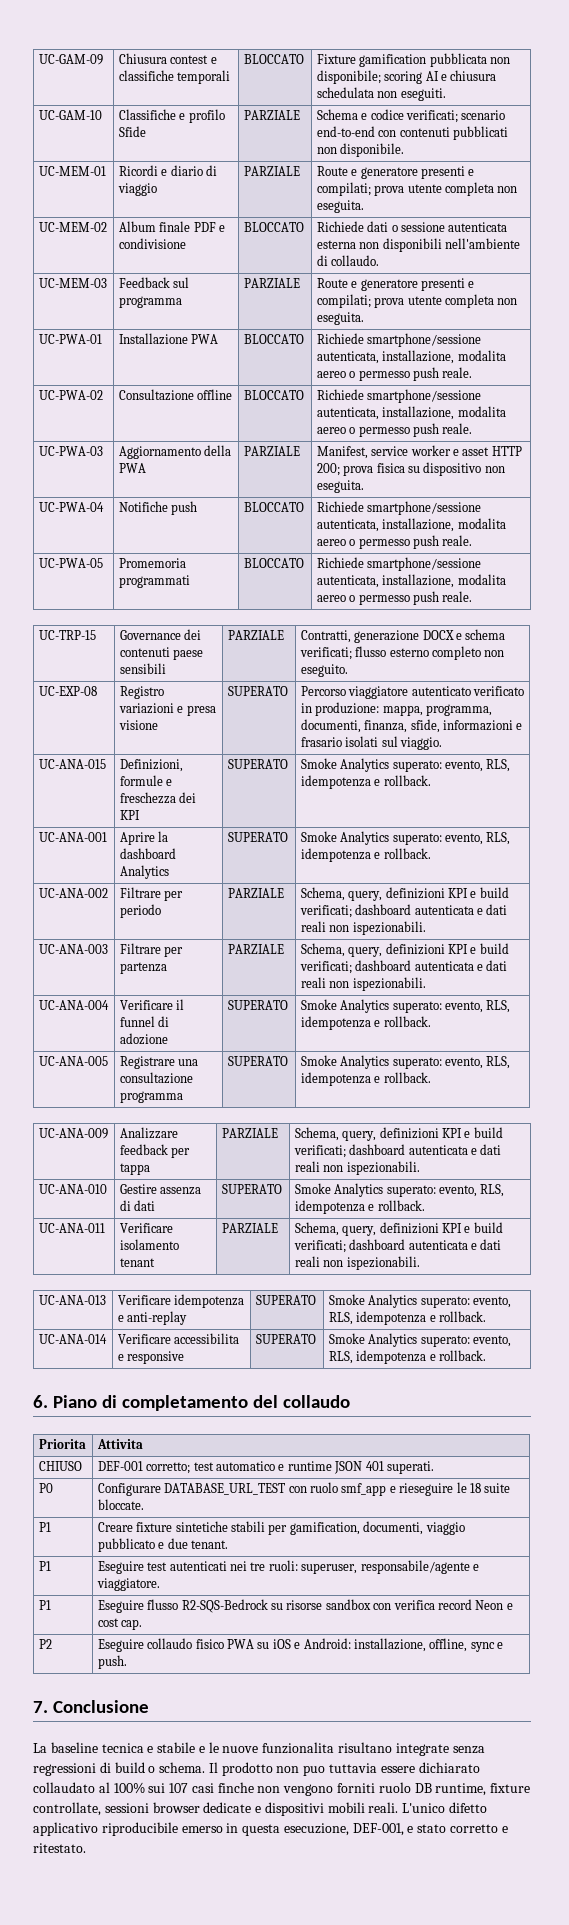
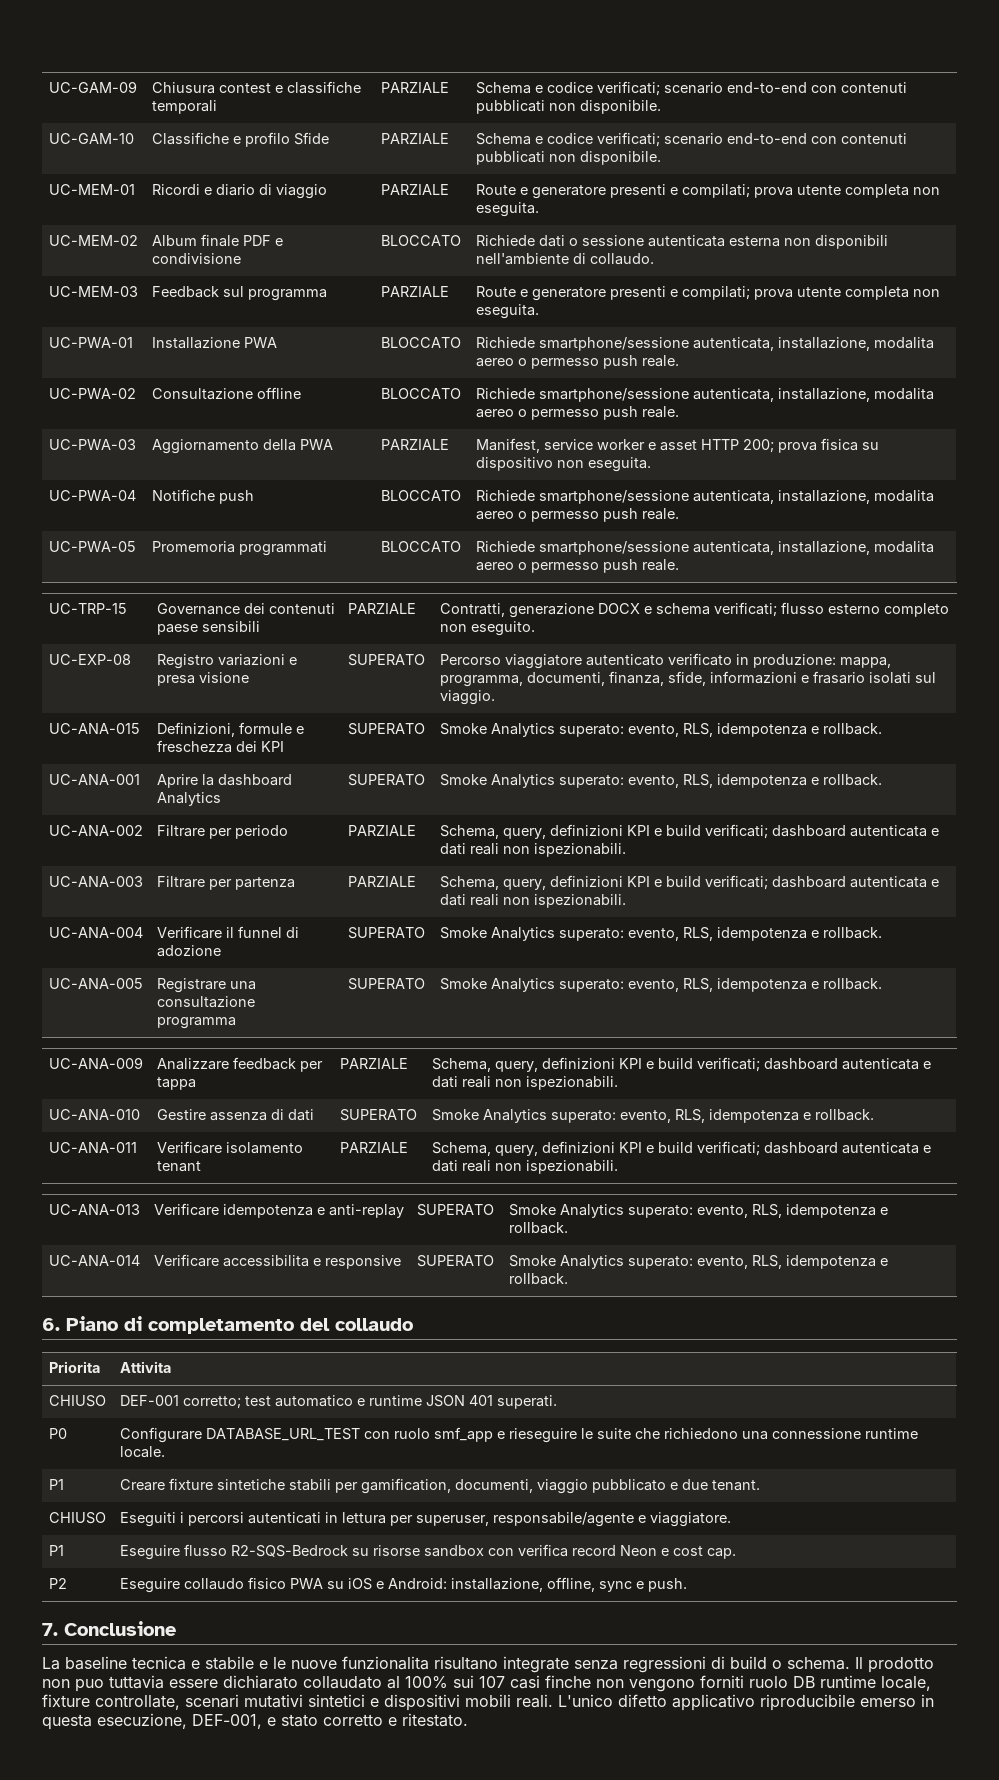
- UC-GAM-09 | Chiusura contest e classifiche temporali | BLOCCATO | Fixture gamification pubblicata non disponibile; scoring AI e chiusura schedulata non eseguiti.
+ UC-GAM-09 | Chiusura contest e classifiche temporali | PARZIALE | Schema e codice verificati; scenario end-to-end con contenuti pubblicati non disponibile.
- P0 | Configurare DATABASE_URL_TEST con ruolo smf_app e rieseguire le 18 suite bloccate.
+ P0 | Configurare DATABASE_URL_TEST con ruolo smf_app e rieseguire le suite che richiedono una connessione runtime locale.
- P1 | Eseguire test autenticati nei tre ruoli: superuser, responsabile/agente e viaggiatore.
+ CHIUSO | Eseguiti i percorsi autenticati in lettura per superuser, responsabile/agente e viaggiatore.
- Il prodotto non puo tuttavia essere dichiarato collaudato al 100% sui 107 casi finche non vengono forniti ruolo DB runtime, fixture controllate, sessioni browser dedicate e dispositivi mobili reali.
+ Il prodotto non puo tuttavia essere dichiarato collaudato al 100% sui 107 casi finche non vengono forniti ruolo DB runtime locale, fixture controllate, scenari mutativi sintetici e dispositivi mobili reali.

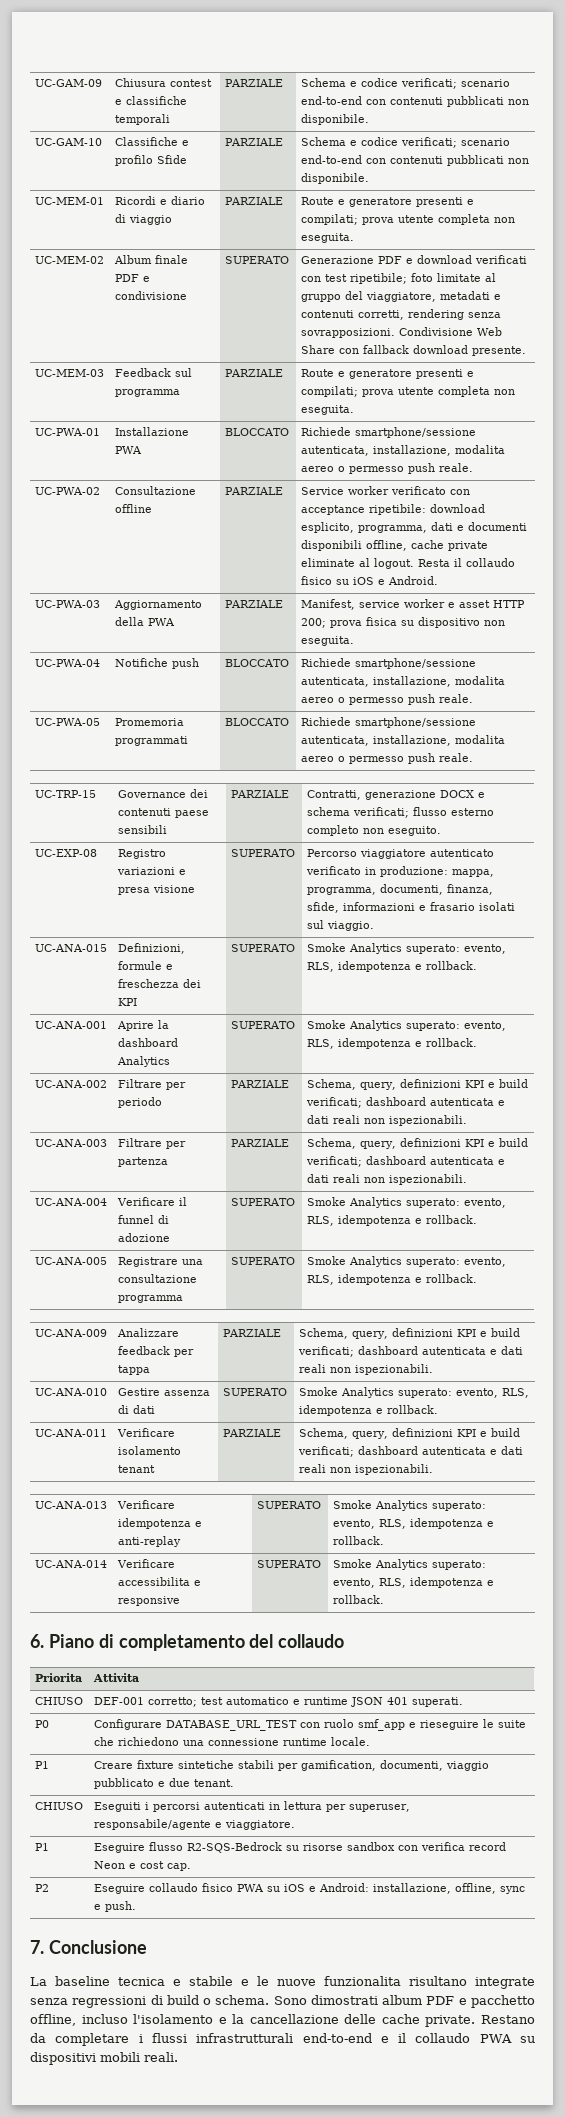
- UC-MEM-02 | Album finale PDF e condivisione | BLOCCATO | Richiede dati o sessione autenticata esterna non disponibili nell'ambiente di collaudo.
+ UC-MEM-02 | Album finale PDF e condivisione | SUPERATO | Generazione PDF e download verificati con test ripetibile; foto limitate al gruppo del viaggiatore, metadati e contenuti corretti, rendering senza sovrapposizioni. Condivisione Web Share con fallback download presente.
- UC-PWA-02 | Consultazione offline | BLOCCATO | Richiede smartphone/sessione autenticata, installazione, modalita aereo o permesso push reale.
+ UC-PWA-02 | Consultazione offline | PARZIALE | Service worker verificato con acceptance ripetibile: download esplicito, programma, dati e documenti disponibili offline, cache private eliminate al logout. Resta il collaudo fisico su iOS e Android.
- Il prodotto non puo tuttavia essere dichiarato collaudato al 100% sui 107 casi finche non vengono forniti ruolo DB runtime locale, fixture controllate, scenari mutativi sintetici e dispositivi mobili reali. L'unico difetto applicativo riproducibile emerso in questa esecuzione, DEF-001, e stato corretto e ritestato.
+ Sono dimostrati album PDF e pacchetto offline, incluso l'isolamento e la cancellazione delle cache private. Restano da completare i flussi infrastrutturali end-to-end e il collaudo PWA su dispositivi mobili reali.

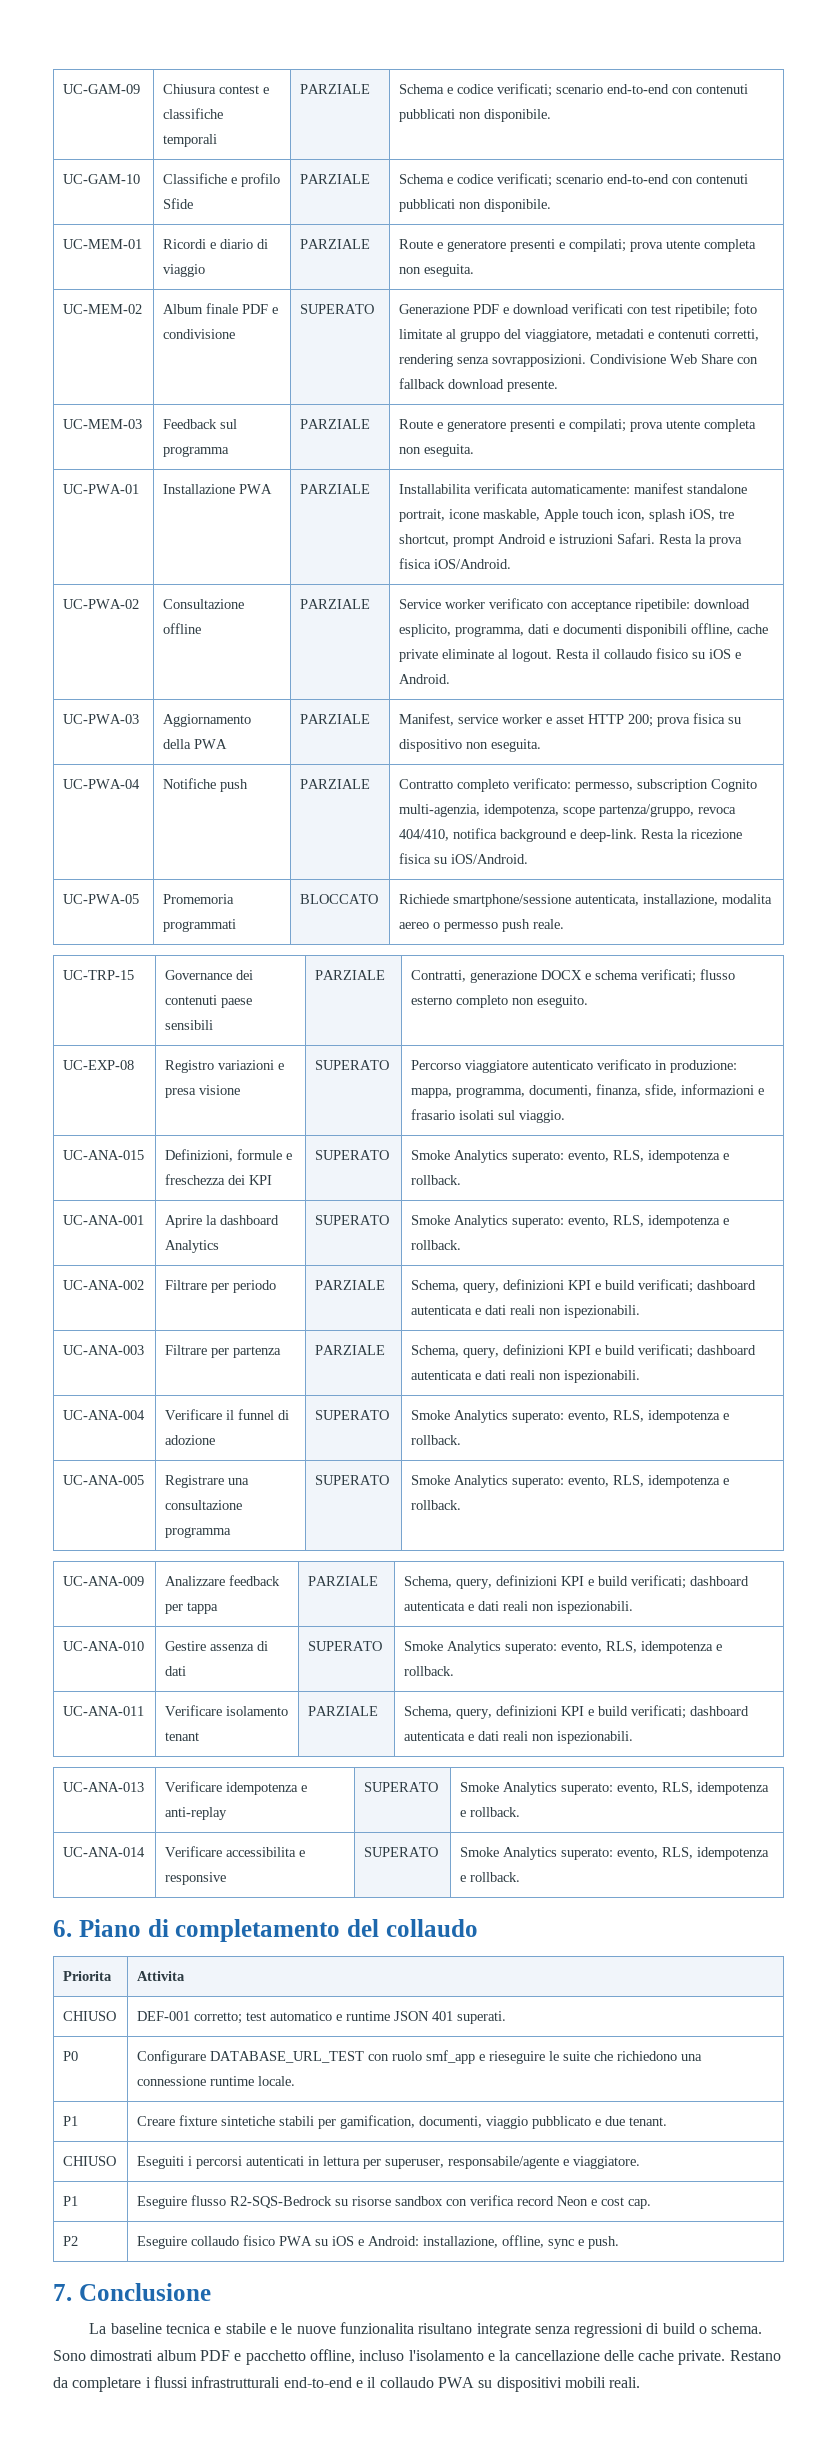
- UC-PWA-01 | Installazione PWA | BLOCCATO | Richiede smartphone/sessione autenticata, installazione, modalita aereo o permesso push reale.
+ UC-PWA-01 | Installazione PWA | PARZIALE | Installabilita verificata automaticamente: manifest standalone portrait, icone maskable, Apple touch icon, splash iOS, tre shortcut, prompt Android e istruzioni Safari. Resta la prova fisica iOS/Android.
- UC-PWA-04 | Notifiche push | BLOCCATO | Richiede smartphone/sessione autenticata, installazione, modalita aereo o permesso push reale.
+ UC-PWA-04 | Notifiche push | PARZIALE | Contratto completo verificato: permesso, subscription Cognito multi-agenzia, idempotenza, scope partenza/gruppo, revoca 404/410, notifica background e deep-link. Resta la ricezione fisica su iOS/Android.

